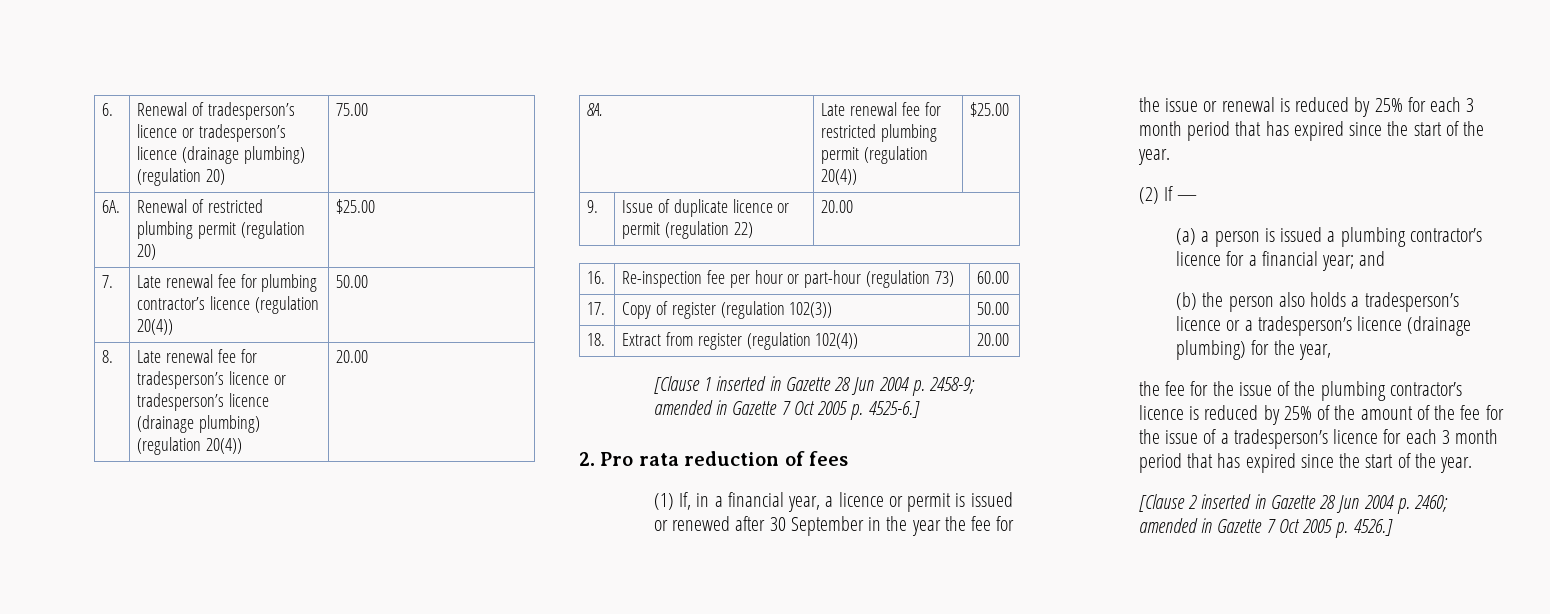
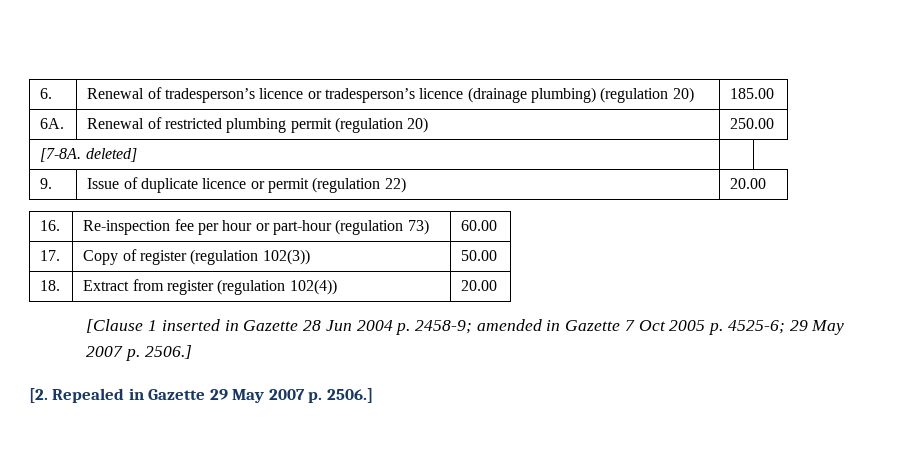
- 6. | Renewal of tradesperson’s licence or tradesperson’s licence (drainage plumbing) (regulation 20) | 75.00
+ 6. | Renewal of tradesperson’s licence or tradesperson’s licence (drainage plumbing) (regulation 20) | 185.00
- 6A. | Renewal of restricted plumbing permit (regulation 20) | $25.00
- 7. | Late renewal fee for plumbing contractor’s licence (regulation 20(4)) | 50.00
- 8. | Late renewal fee for tradesperson’s licence or tradesperson’s licence (drainage plumbing) (regulation 20(4)) | 20.00
- 8A. | Late renewal fee for restricted plumbing permit (regulation 20(4)) | $25.00
+ 6A. | Renewal of restricted plumbing permit (regulation 20) | 250.00
+ [7-8A. deleted] |
- [Clause 1 inserted in Gazette 28 Jun 2004 p. 2458-9; amended in Gazette 7 Oct 2005 p. 4525-6.]
- 2. Pro rata reduction of fees
- (1) If, in a financial year, a licence or permit is issued or renewed after 30 September in the year the fee for the issue or renewal is reduced by 25% for each 3 month period that has expired since the start of the year.
- (2) If —
- (a) a person is issued a plumbing contractor’s licence for a financial year; and
- (b) the person also holds a tradesperson’s licence or a tradesperson’s licence (drainage plumbing) for the year,
- the fee for the issue of the plumbing contractor’s licence is reduced by 25% of the amount of the fee for the issue of a tradesperson’s licence for each 3 month period that has expired since the start of the year.
- [Clause 2 inserted in Gazette 28 Jun 2004 p. 2460; amended in Gazette 7 Oct 2005 p. 4526.]
+ [Clause 1 inserted in Gazette 28 Jun 2004 p. 2458-9; amended in Gazette 7 Oct 2005 p. 4525-6; 29 May 2007 p. 2506.]
+ [2. Repealed in Gazette 29 May 2007 p. 2506.]

